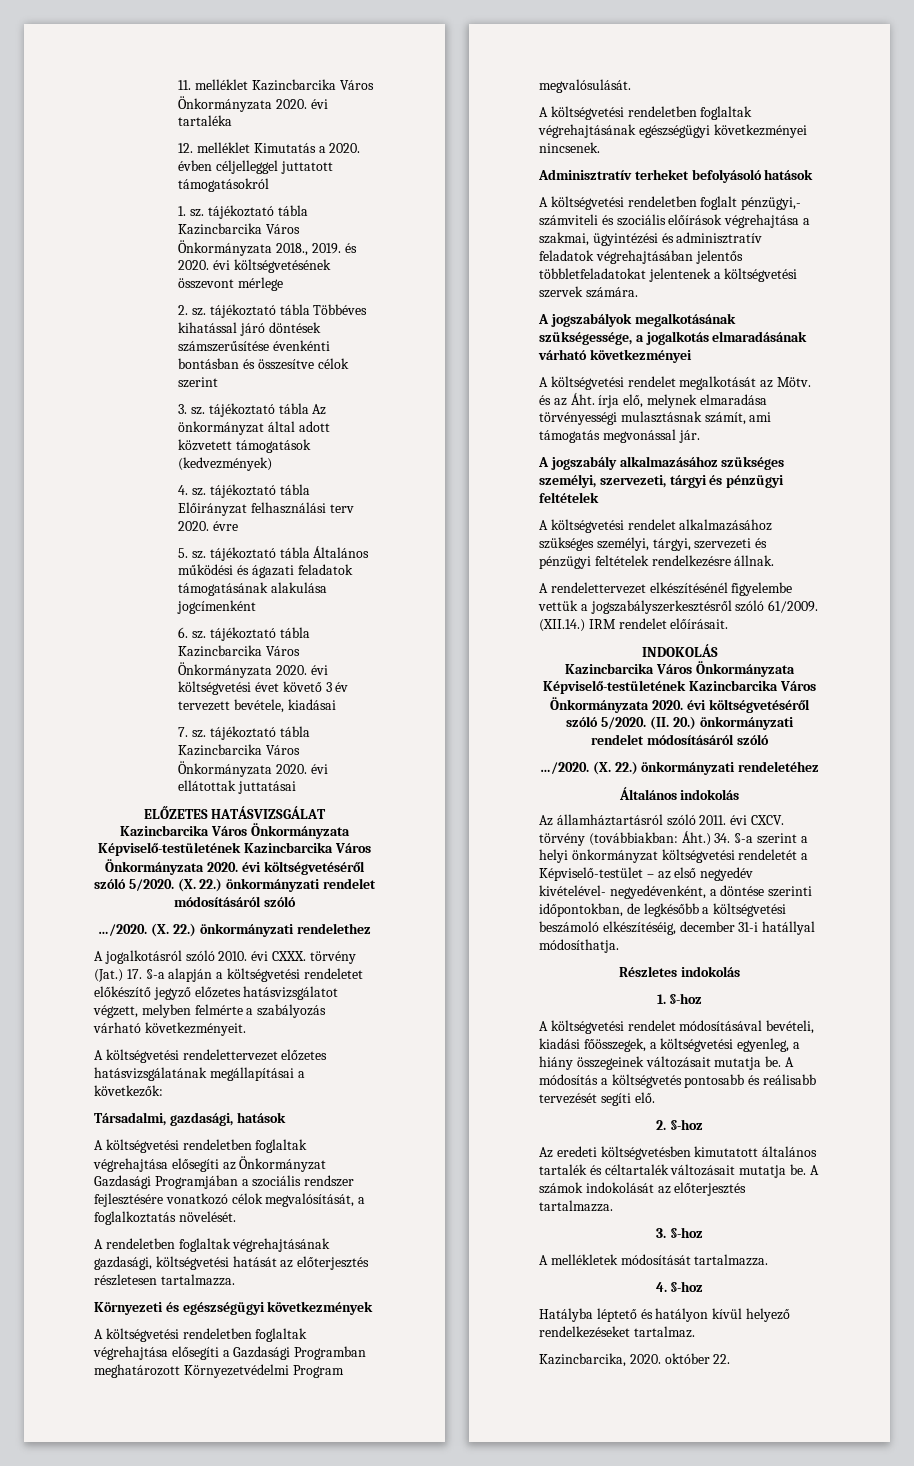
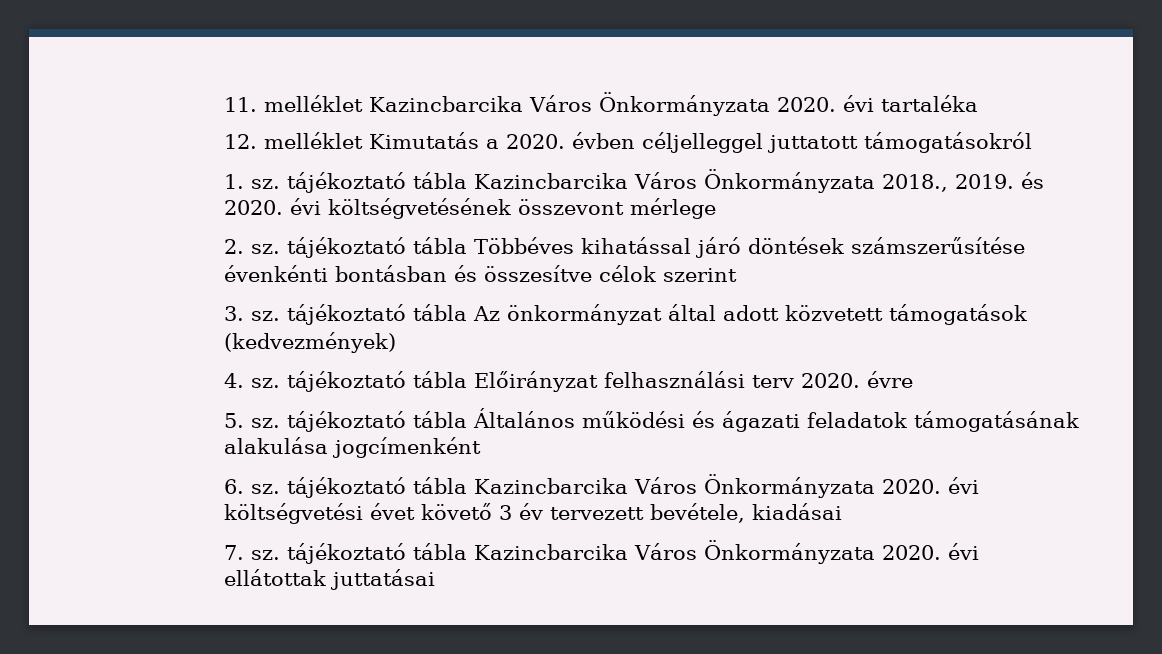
- ELŐZETES HATÁSVIZSGÁLAT
- Kazincbarcika Város Önkormányzata Képviselő-testületének Kazincbarcika Város Önkormányzata 2020. évi költségvetéséről szóló 5/2020. (X. 22.) önkormányzati rendelet módosításáról szóló
- …/2020. (X. 22.) önkormányzati rendelethez
- A jogalkotásról szóló 2010. évi CXXX. törvény (Jat.) 17. §-a alapján a költségvetési rendeletet előkészítő jegyző előzetes hatásvizsgálatot végzett, melyben felmérte a szabályozás várható következményeit.
- A költségvetési rendelettervezet előzetes hatásvizsgálatának megállapításai a következők:
- Társadalmi, gazdasági, hatások
- A költségvetési rendeletben foglaltak végrehajtása elősegíti az Önkormányzat Gazdasági Programjában a szociális rendszer fejlesztésére vonatkozó célok megvalósítását, a foglalkoztatás növelését.
- A rendeletben foglaltak végrehajtásának gazdasági, költségvetési hatását az előterjesztés részletesen tartalmazza.
- Környezeti és egészségügyi következmények
- A költségvetési rendeletben foglaltak végrehajtása elősegíti a Gazdasági Programban meghatározott Környezetvédelmi Program megvalósulását.
- A költségvetési rendeletben foglaltak végrehajtásának egészségügyi következményei nincsenek.
- Adminisztratív terheket befolyásoló hatások
- A költségvetési rendeletben foglalt pénzügyi,- számviteli és szociális előírások végrehajtása a szakmai, ügyintézési és adminisztratív feladatok végrehajtásában jelentős többletfeladatokat jelentenek a költségvetési szervek számára.
- A jogszabályok megalkotásának szükségessége, a jogalkotás elmaradásának várható következményei
- A költségvetési rendelet megalkotását az Mötv. és az Áht. írja elő, melynek elmaradása törvényességi mulasztásnak számít, ami támogatás megvonással jár.
- A jogszabály alkalmazásához szükséges személyi, szervezeti, tárgyi és pénzügyi feltételek
- A költségvetési rendelet alkalmazásához szükséges személyi, tárgyi, szervezeti és pénzügyi feltételek rendelkezésre állnak.
- A rendelettervezet elkészítésénél figyelembe vettük a jogszabályszerkesztésről szóló 61/2009. (XII.14.) IRM rendelet előírásait.
- INDOKOLÁS
- Kazincbarcika Város Önkormányzata Képviselő-testületének Kazincbarcika Város Önkormányzata 2020. évi költségvetéséről szóló 5/2020. (II. 20.) önkormányzati rendelet módosításáról szóló
- …/2020. (X. 22.) önkormányzati rendeletéhez
- Általános indokolás
- Az államháztartásról szóló 2011. évi CXCV. törvény (továbbiakban: Áht.) 34. §-a szerint a helyi önkormányzat költségvetési rendeletét a Képviselő-testület – az első negyedév kivételével- negyedévenként, a döntése szerinti időpontokban, de legkésőbb a költségvetési beszámoló elkészítéséig, december 31-i hatállyal módosíthatja.
- Részletes indokolás
- 1. §-hoz
- A költségvetési rendelet módosításával bevételi, kiadási főösszegek, a költségvetési egyenleg, a hiány összegeinek változásait mutatja be. A módosítás a költségvetés pontosabb és reálisabb tervezését segíti elő.
- 2. §-hoz
- Az eredeti költségvetésben kimutatott általános tartalék és céltartalék változásait mutatja be. A számok indokolását az előterjesztés tartalmazza.
- 3. §-hoz
- A mellékletek módosítását tartalmazza.
- 4. §-hoz
- Hatályba léptető és hatályon kívül helyező rendelkezéseket tartalmaz.
- Kazincbarcika, 2020. október 22.

